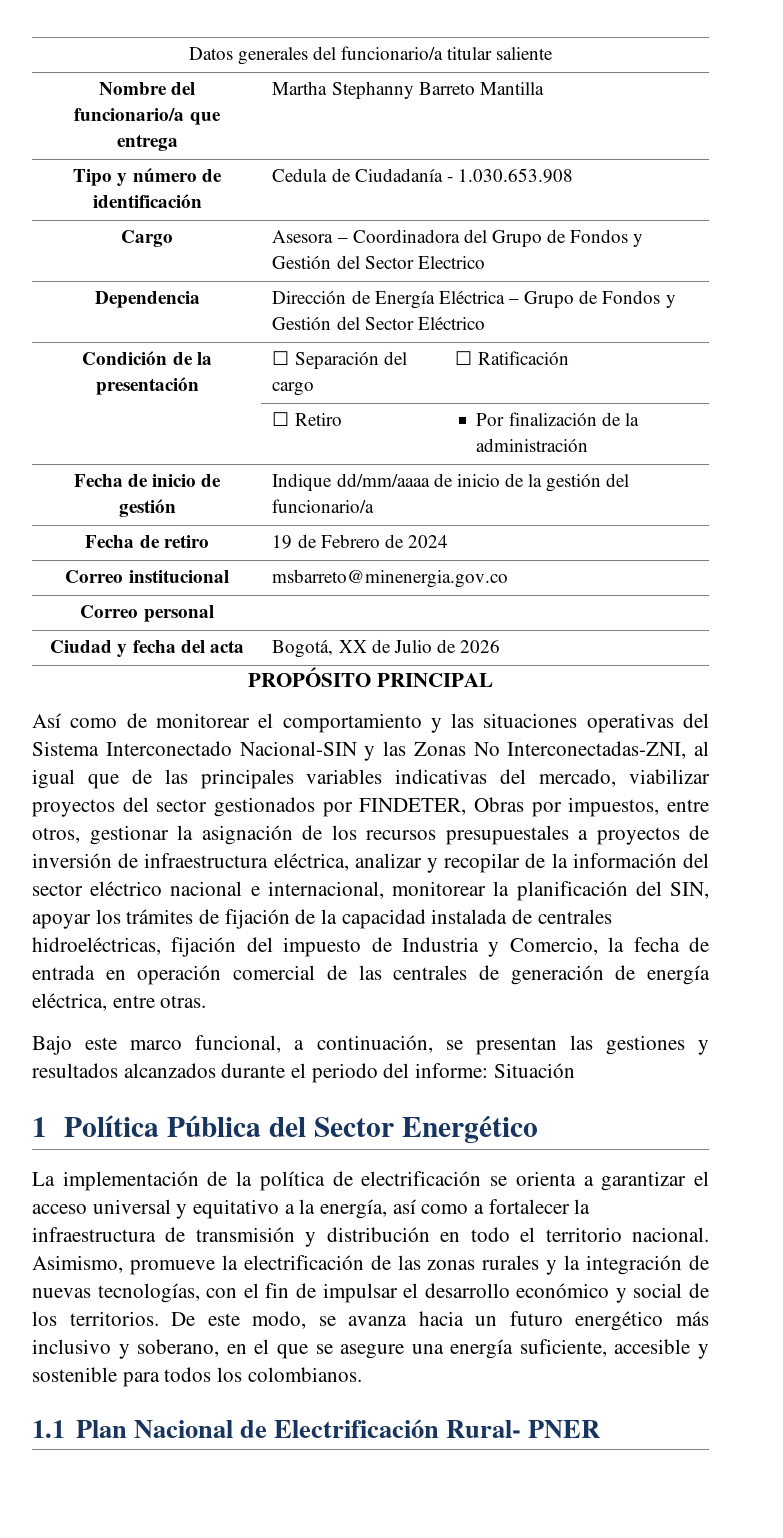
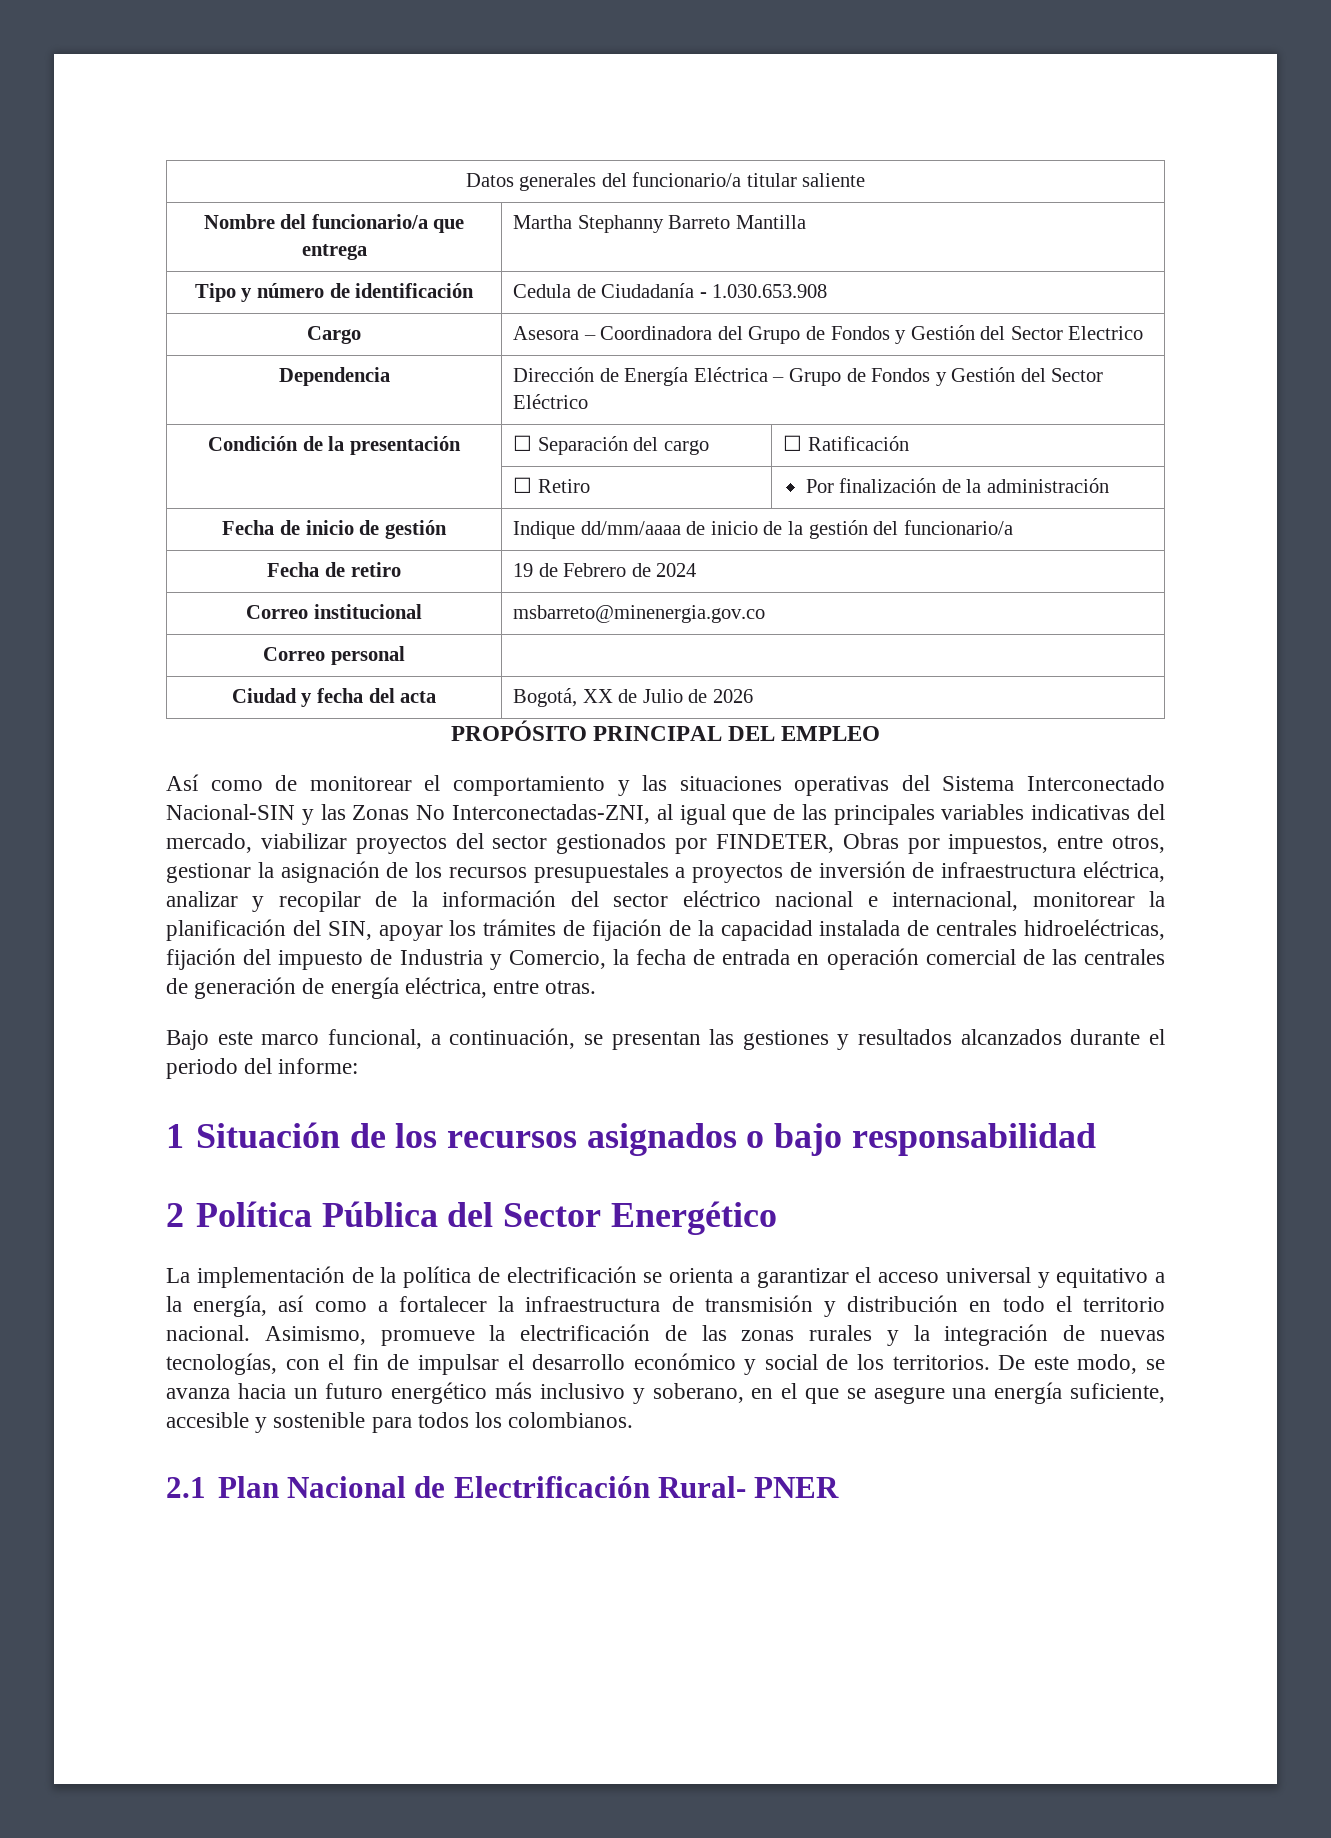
- PROPÓSITO PRINCIPAL
+ PROPÓSITO PRINCIPAL DEL EMPLEO
- Bajo este marco funcional, a continuación, se presentan las gestiones y resultados alcanzados durante el periodo del informe: Situación
- 1 Política Pública del Sector Energético
+ Bajo este marco funcional, a continuación, se presentan las gestiones y resultados alcanzados durante el periodo del informe:
+ 1 Situación de los recursos asignados o bajo responsabilidad
+ 2 Política Pública del Sector Energético
- 1.1 Plan Nacional de Electrificación Rural- PNER
+ 2.1 Plan Nacional de Electrificación Rural- PNER

